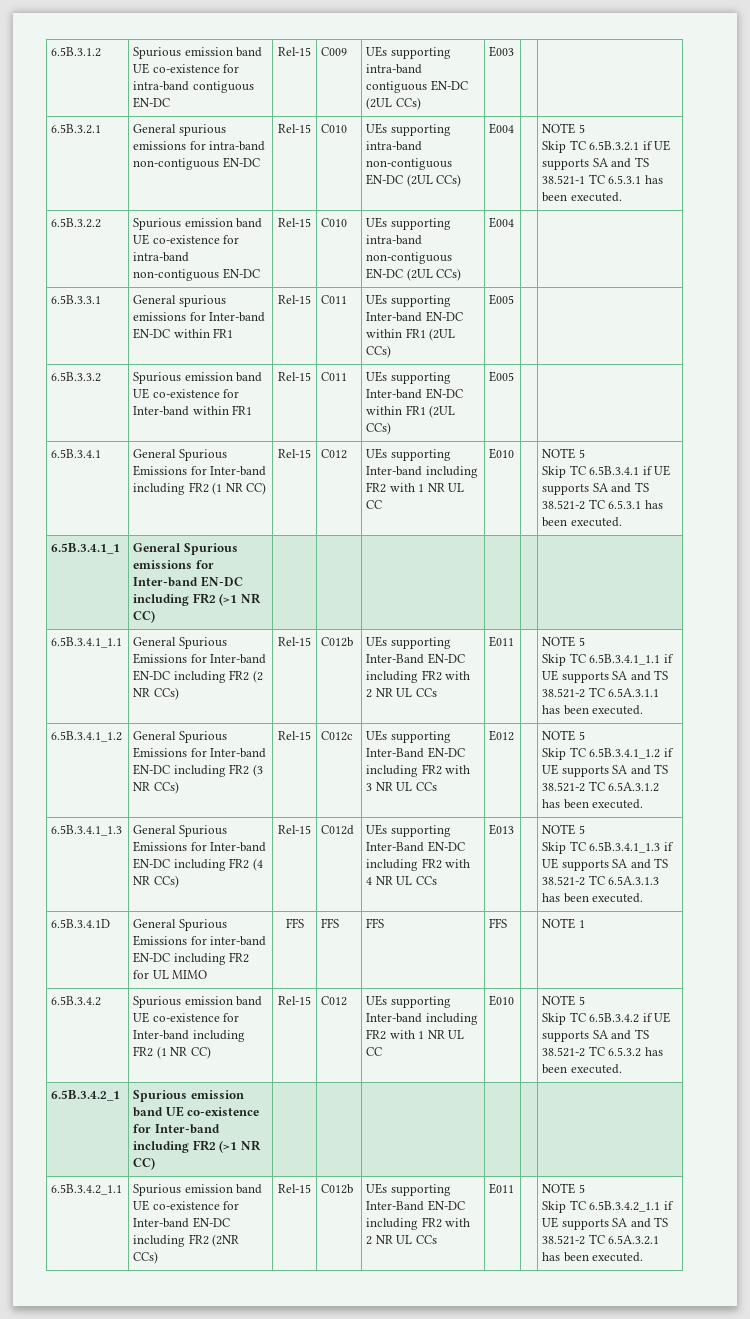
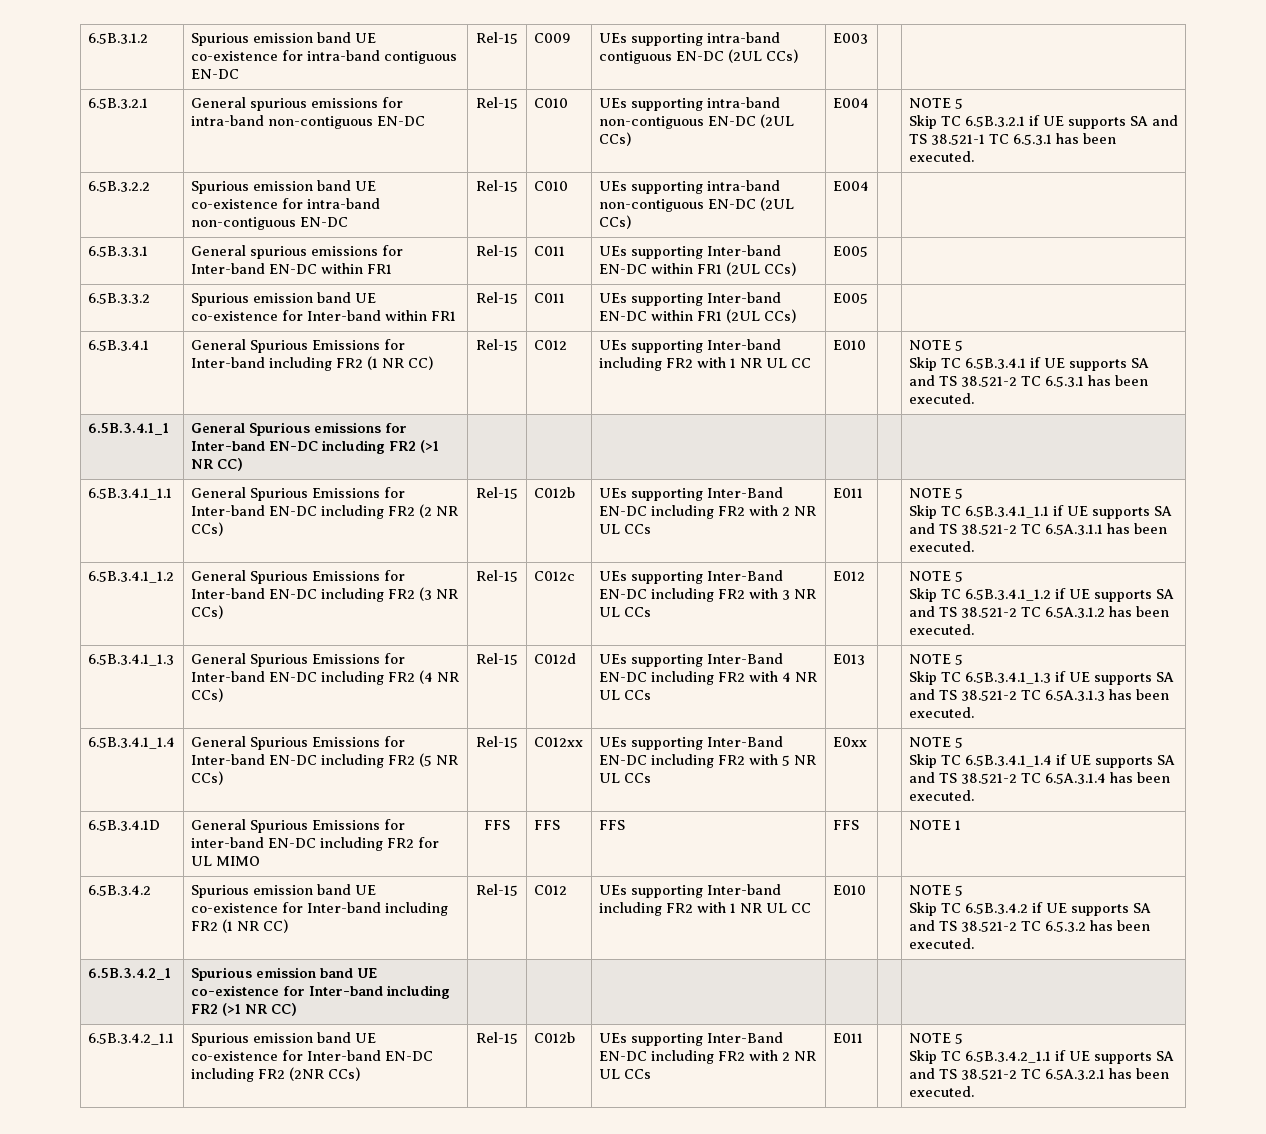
+ 6.5B.3.4.1_1.4 | General Spurious Emissions for Inter-band EN-DC including FR2 (5 NR CCs) | Rel-15 | C012xx | UEs supporting Inter-Band EN-DC including FR2 with 5 NR UL CCs | E0xx | | NOTE 5
+ Skip TC 6.5B.3.4.1_1.4 if UE supports SA and TS 38.521-2 TC 6.5A.3.1.4 has been executed.

